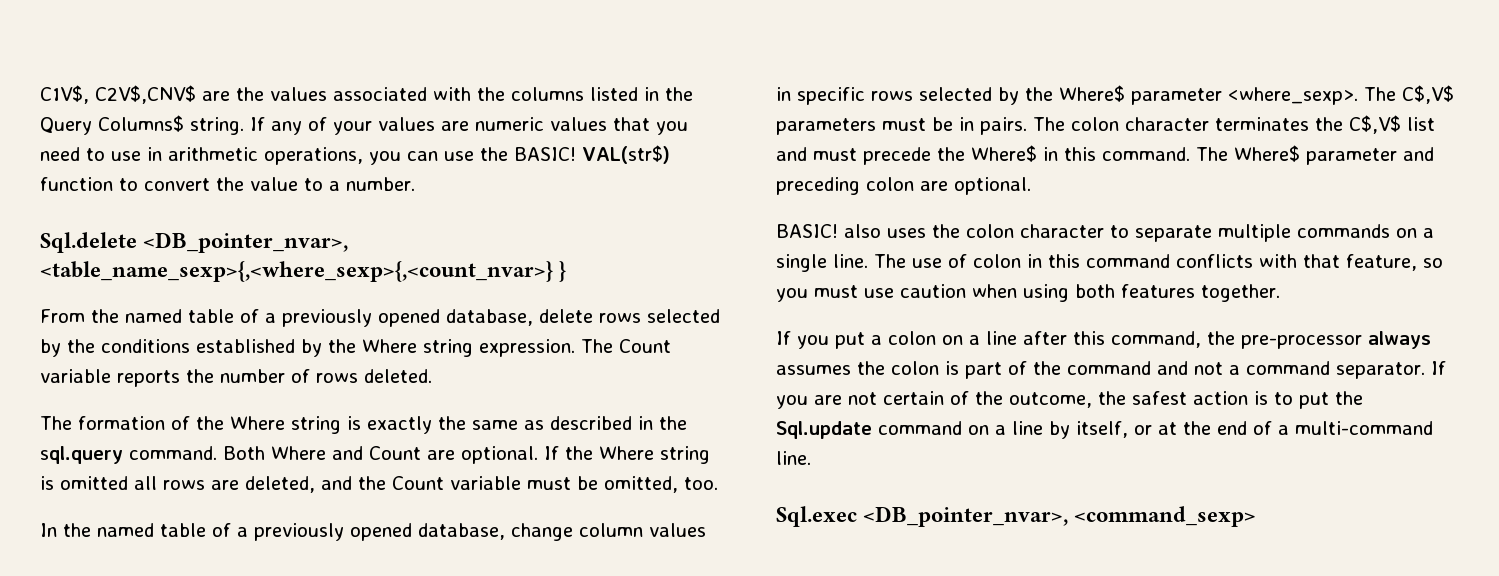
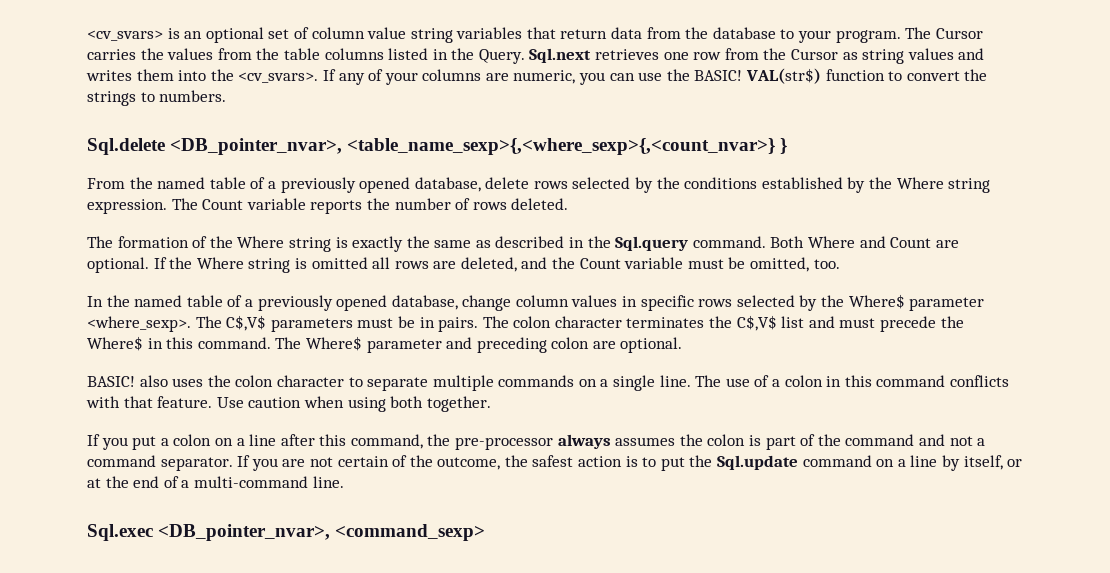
- C1V$, C2V$,CNV$ are the values associated with the columns listed in the Query Columns$ string. If any of your values are numeric values that you need to use in arithmetic operations, you can use the BASIC!
+ <cv_svars> is an optional set of column value string variables that return data from the database to your program. The Cursor carries the values from the table columns listed in the Query. Sql.next retrieves one row from the Cursor as string values and writes them into the <cv_svars>. If any of your columns are numeric, you can use the BASIC!
- VAL(str$) function to convert the value to a number.
+ VAL(str$) function to convert the strings to numbers.
- The formation of the Where string is exactly the same as described in the sql.query command.
+ The formation of the Where string is exactly the same as described in the Sql.query command.
- The use of colon in this command conflicts with that feature, so you must use caution when using both features together.
+ The use of a colon in this command conflicts with that feature. Use caution when using both together.

